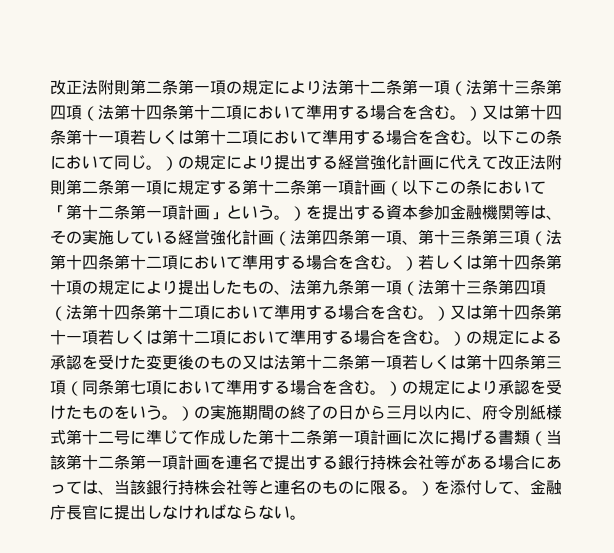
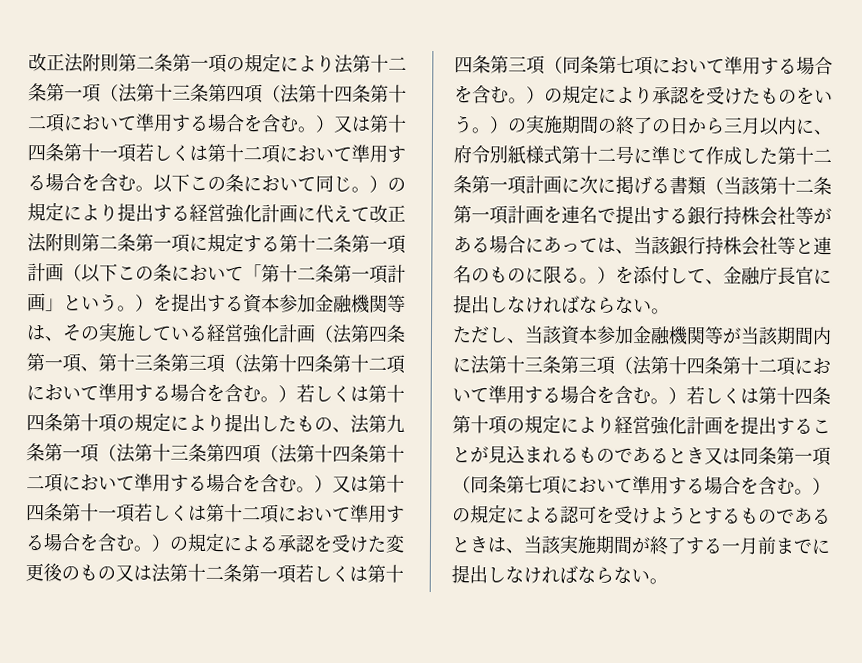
+ ただし、当該資本参加金融機関等が当該期間内に法第十三条第三項（法第十四条第十二項において準用する場合を含む。）若しくは第十四条第十項の規定により経営強化計画を提出することが見込まれるものであるとき又は同条第一項（同条第七項において準用する場合を含む。）の規定による認可を受けようとするものであるときは、当該実施期間が終了する一月前までに提出しなければならない。

